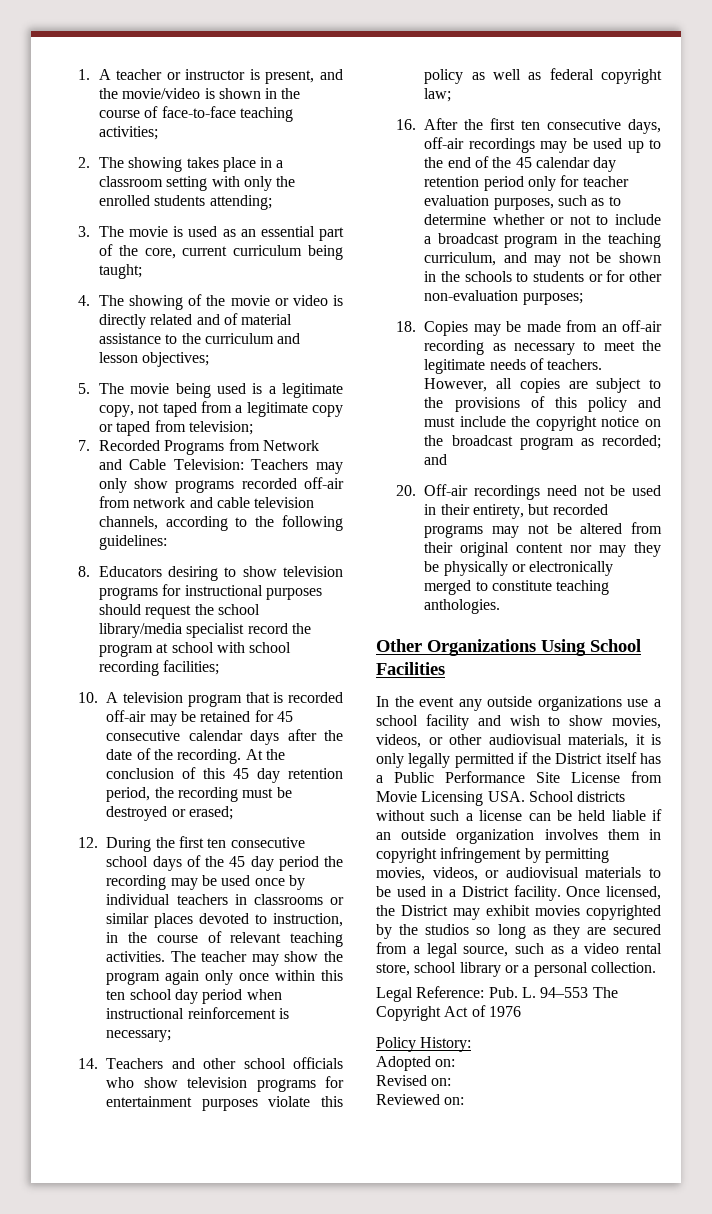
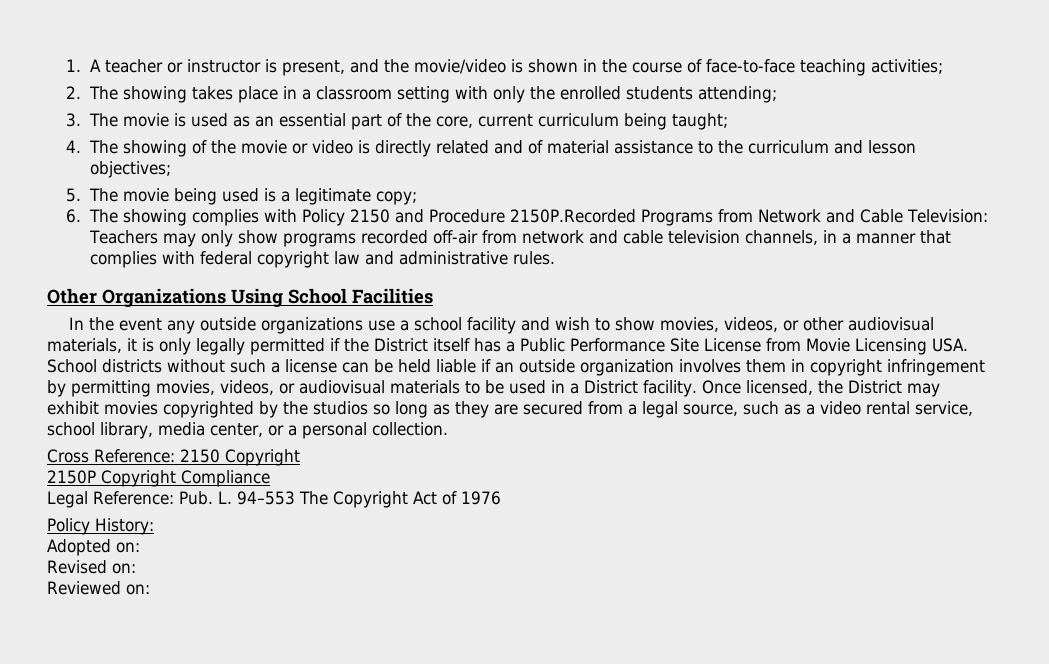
- 5. The movie being used is a legitimate copy, not taped from a legitimate copy or taped from television;
- 7. Recorded Programs from Network and Cable Television: Teachers may only show programs recorded off-air from network and cable television channels, according to the following guidelines:
- 8. Educators desiring to show television programs for instructional purposes should request the school library/media specialist record the program at school with school recording facilities;
- 10. A television program that is recorded off-air may be retained for 45 consecutive calendar days after the date of the recording. At the conclusion of this 45 day retention period, the recording must be destroyed or erased;
- 12. During the first ten consecutive school days of the 45 day period the recording may be used once by individual teachers in classrooms or similar places devoted to instruction, in the course of relevant teaching activities. The teacher may show the program again only once within this ten school day period when instructional reinforcement is necessary;
- 14. Teachers and other school officials who show television programs for entertainment purposes violate this policy as well as federal copyright law;
- 16. After the first ten consecutive days, off-air recordings may be used up to the end of the 45 calendar day retention period only for teacher evaluation purposes, such as to determine whether or not to include a broadcast program in the teaching curriculum, and may not be shown in the schools to students or for other non-evaluation purposes;
- 18. Copies may be made from an off-air recording as necessary to meet the legitimate needs of teachers. However, all copies are subject to the provisions of this policy and must include the copyright notice on the broadcast program as recorded; and
- 20. Off-air recordings need not be used in their entirety, but recorded programs may not be altered from their original content nor may they be physically or electronically merged to constitute teaching anthologies.
+ 5. The movie being used is a legitimate copy;
+ 6. The showing complies with Policy 2150 and Procedure 2150P.Recorded Programs from Network and Cable Television: Teachers may only show programs recorded off-air from network and cable television channels, in a manner that complies with federal copyright law and administrative rules.
- Once licensed, the District may exhibit movies copyrighted by the studios so long as they are secured from a legal source, such as a video rental store, school library or a personal collection.
+ Once licensed, the District may exhibit movies copyrighted by the studios so long as they are secured from a legal source, such as a video rental service, school library, media center, or a personal collection.
+ Cross Reference: 2150 Copyright
+ 2150P Copyright Compliance

